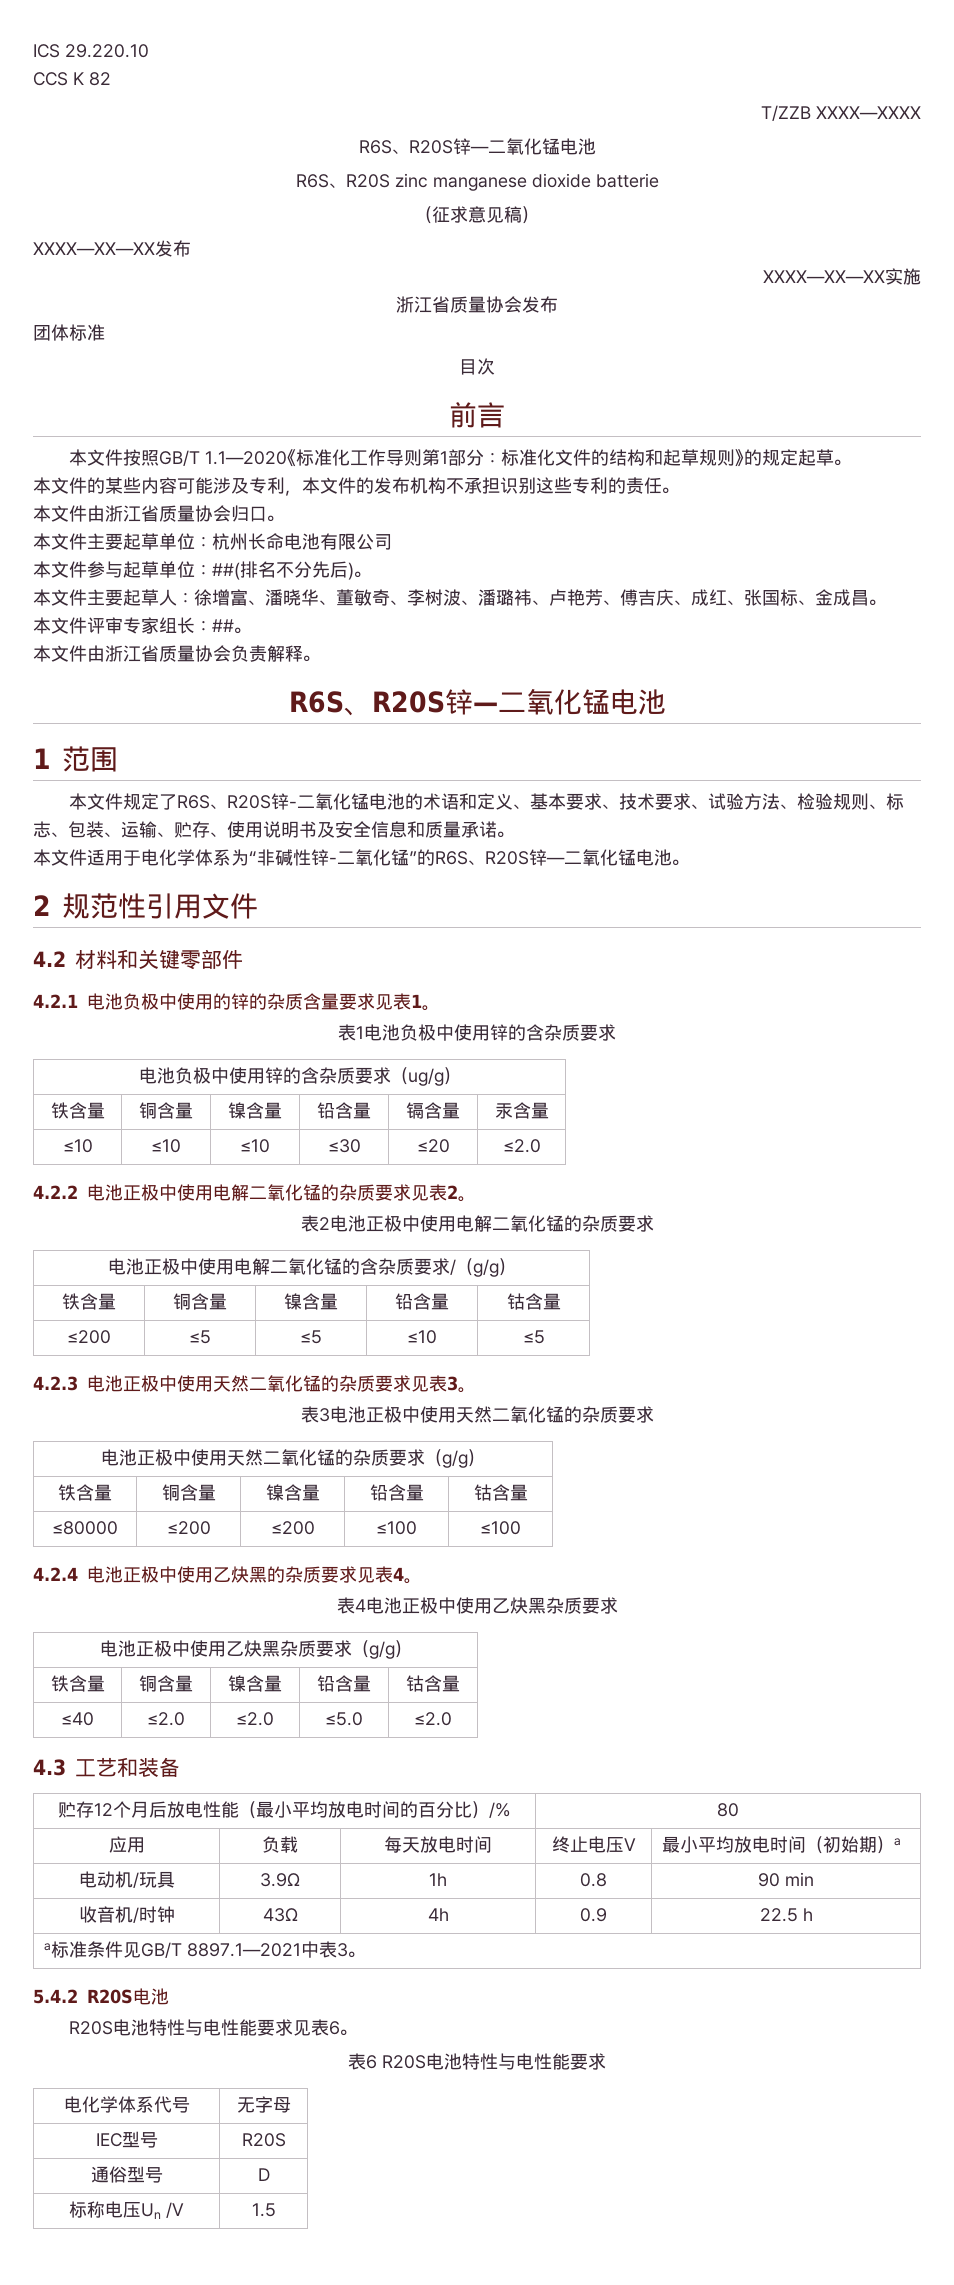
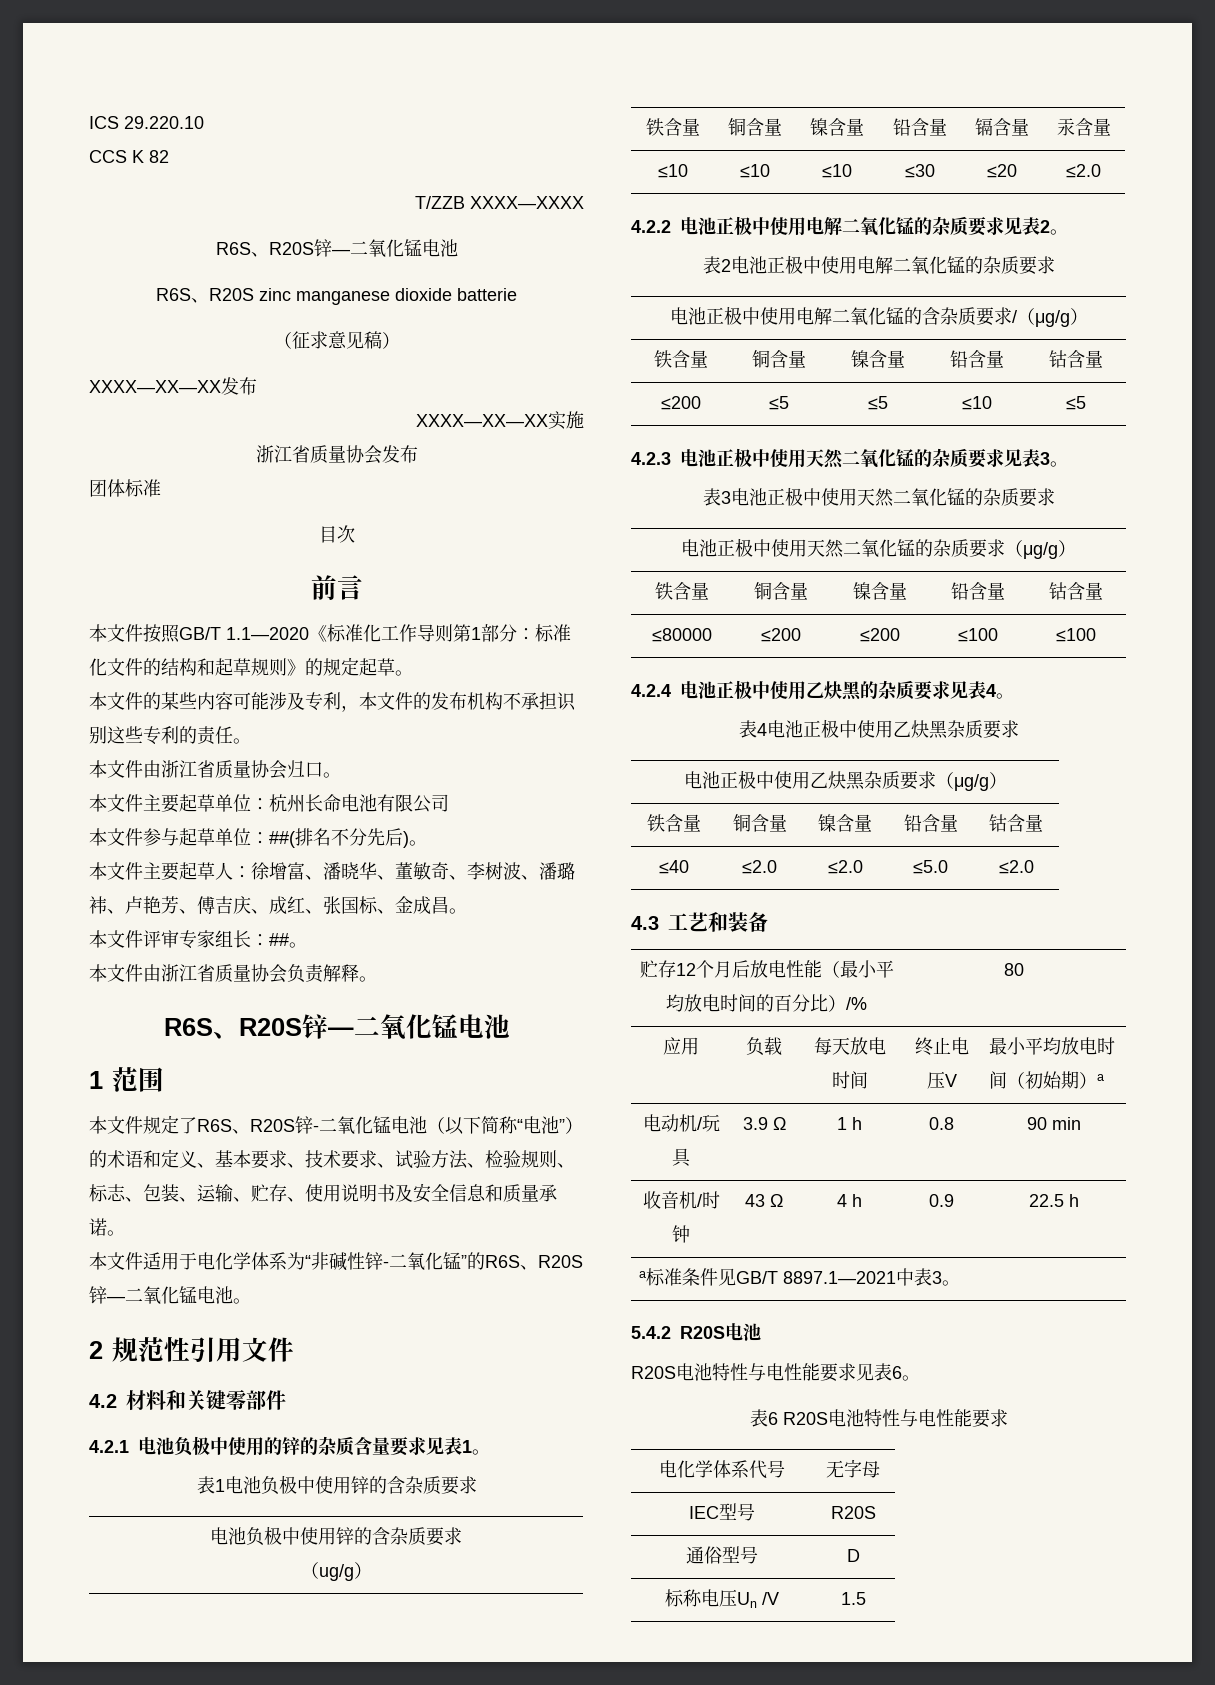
- 本文件规定了R6S、R20S锌-二氧化锰电池的术语和定义、基本要求、技术要求、试验方法、检验规则、标志、包装、运输、贮存、使用说明书及安全信息和质量承诺。
+ 本文件规定了R6S、R20S锌-二氧化锰电池（以下简称“电池”）的术语和定义、基本要求、技术要求、试验方法、检验规则、标志、包装、运输、贮存、使用说明书及安全信息和质量承诺。
  表1电池负极中使用锌的含杂质要求
- 电池负极中使用锌的含杂质要求（ug/g）
+ 电池负极中使用锌的含杂质要求
+ （ug/g）
- 电池正极中使用电解二氧化锰的含杂质要求/（g/g）
+ 电池正极中使用电解二氧化锰的含杂质要求/（μg/g）
- 电池正极中使用天然二氧化锰的杂质要求（g/g）
+ 电池正极中使用天然二氧化锰的杂质要求（μg/g）
- 电池正极中使用乙炔黑杂质要求（g/g）
+ 电池正极中使用乙炔黑杂质要求（μg/g）
- 电动机/玩具 | 3.9Ω | 1h | 0.8 | 90 min
+ 电动机/玩具 | 3.9 Ω | 1 h | 0.8 | 90 min
- 收音机/时钟 | 43Ω | 4h | 0.9 | 22.5 h
+ 收音机/时钟 | 43 Ω | 4 h | 0.9 | 22.5 h

